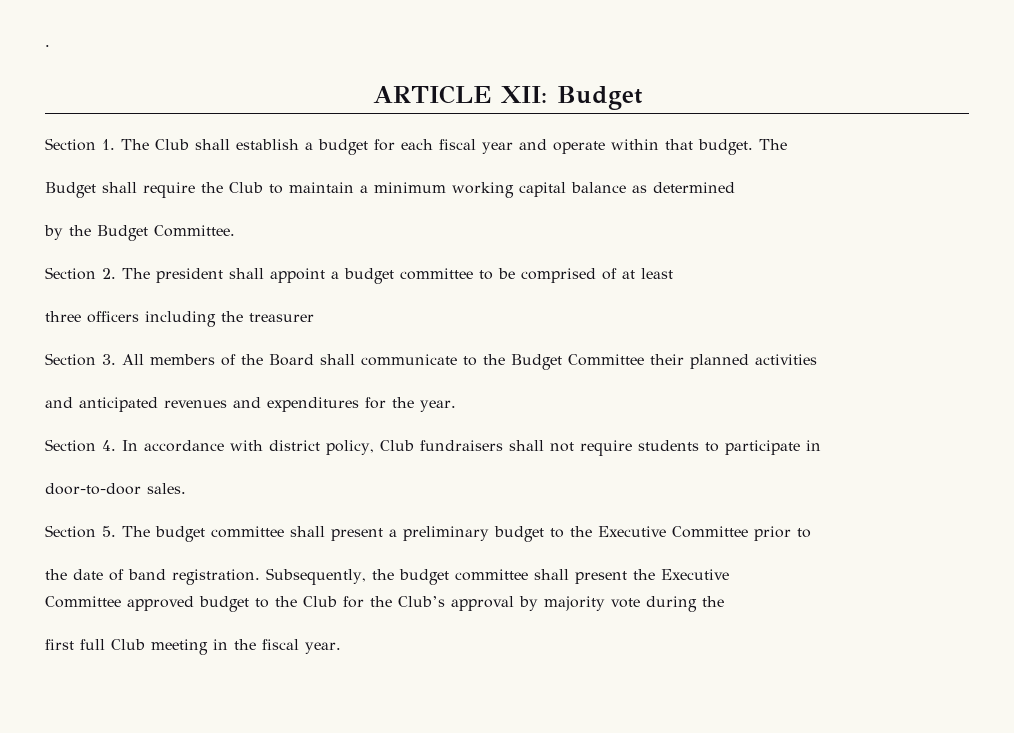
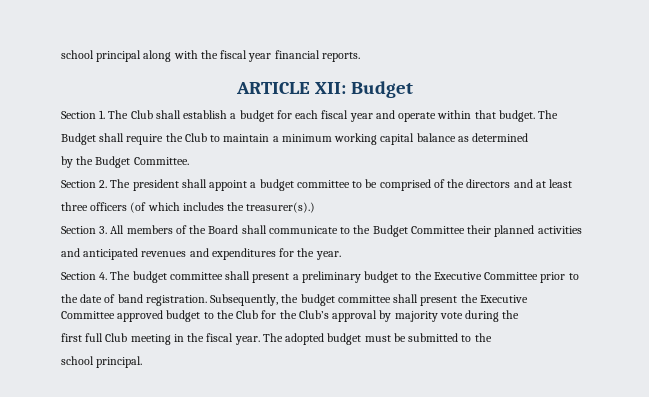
- .
+ school principal along with the fiscal year financial reports.
- Section 2. The president shall appoint a budget committee to be comprised of at least
+ Section 2. The president shall appoint a budget committee to be comprised of the directors and at least
- three officers including the treasurer
+ three officers (of which includes the treasurer(s).)
- Section 4. In accordance with district policy, Club fundraisers shall not require students to participate in
- door-to-door sales.
- Section 5. The budget committee shall present a preliminary budget to the Executive Committee prior to
+ Section 4. The budget committee shall present a preliminary budget to the Executive Committee prior to
+ The adopted budget must be submitted to the
+ school principal.

